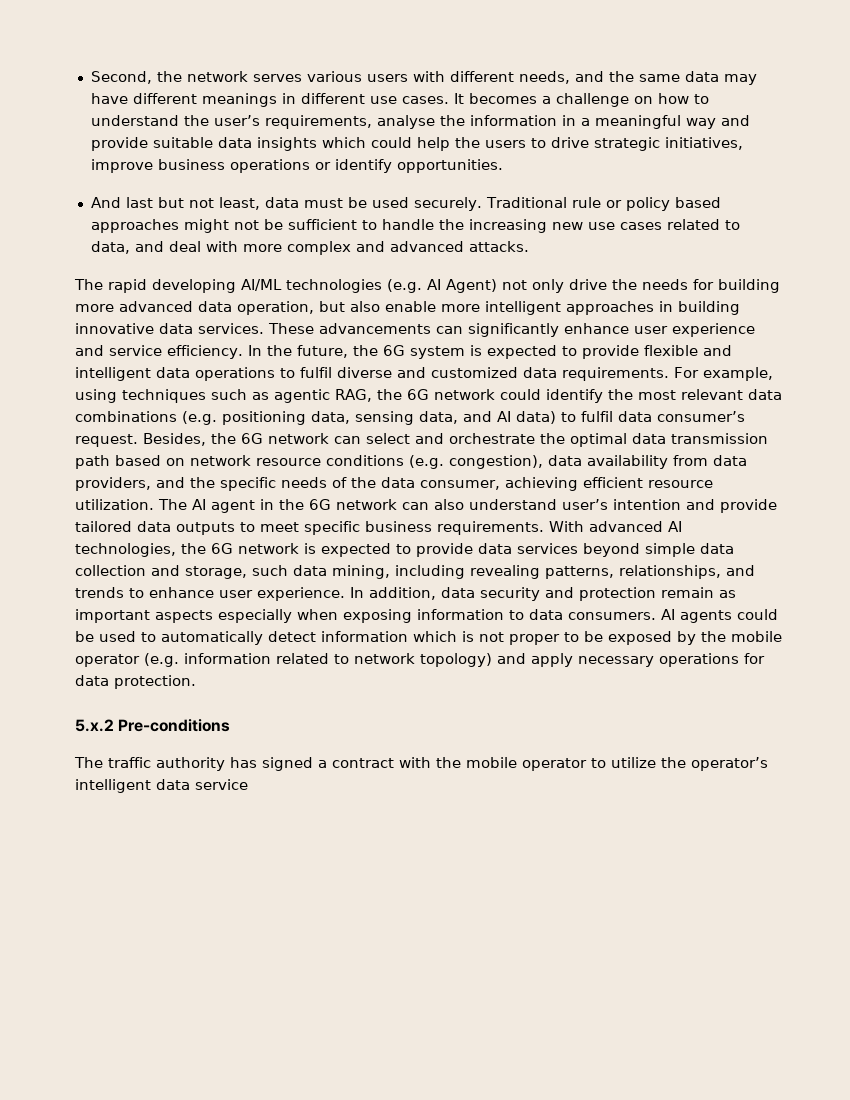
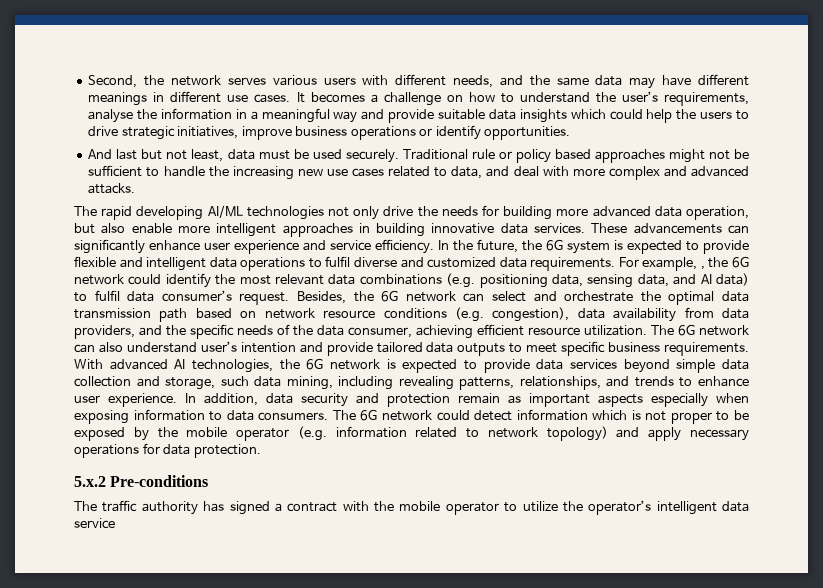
- The rapid developing AI/ML technologies (e.g. AI Agent) not only drive the needs for building more advanced data operation, but also enable more intelligent approaches in building innovative data services.
+ The rapid developing AI/ML technologies not only drive the needs for building more advanced data operation, but also enable more intelligent approaches in building innovative data services.
- For example, using techniques such as agentic RAG, the 6G network could identify the most relevant data combinations (e.g. positioning data, sensing data, and AI data) to fulfil data consumer’s request.
+ For example, , the 6G network could identify the most relevant data combinations (e.g. positioning data, sensing data, and AI data) to fulfil data consumer’s request.
- The AI agent in the 6G network can also understand user’s intention and provide tailored data outputs to meet specific business requirements.
+ The 6G network can also understand user’s intention and provide tailored data outputs to meet specific business requirements.
- AI agents could be used to automatically detect information which is not proper to be exposed by the mobile operator (e.g. information related to network topology) and apply necessary operations for data protection.
+ The 6G network could detect information which is not proper to be exposed by the mobile operator (e.g. information related to network topology) and apply necessary operations for data protection.

